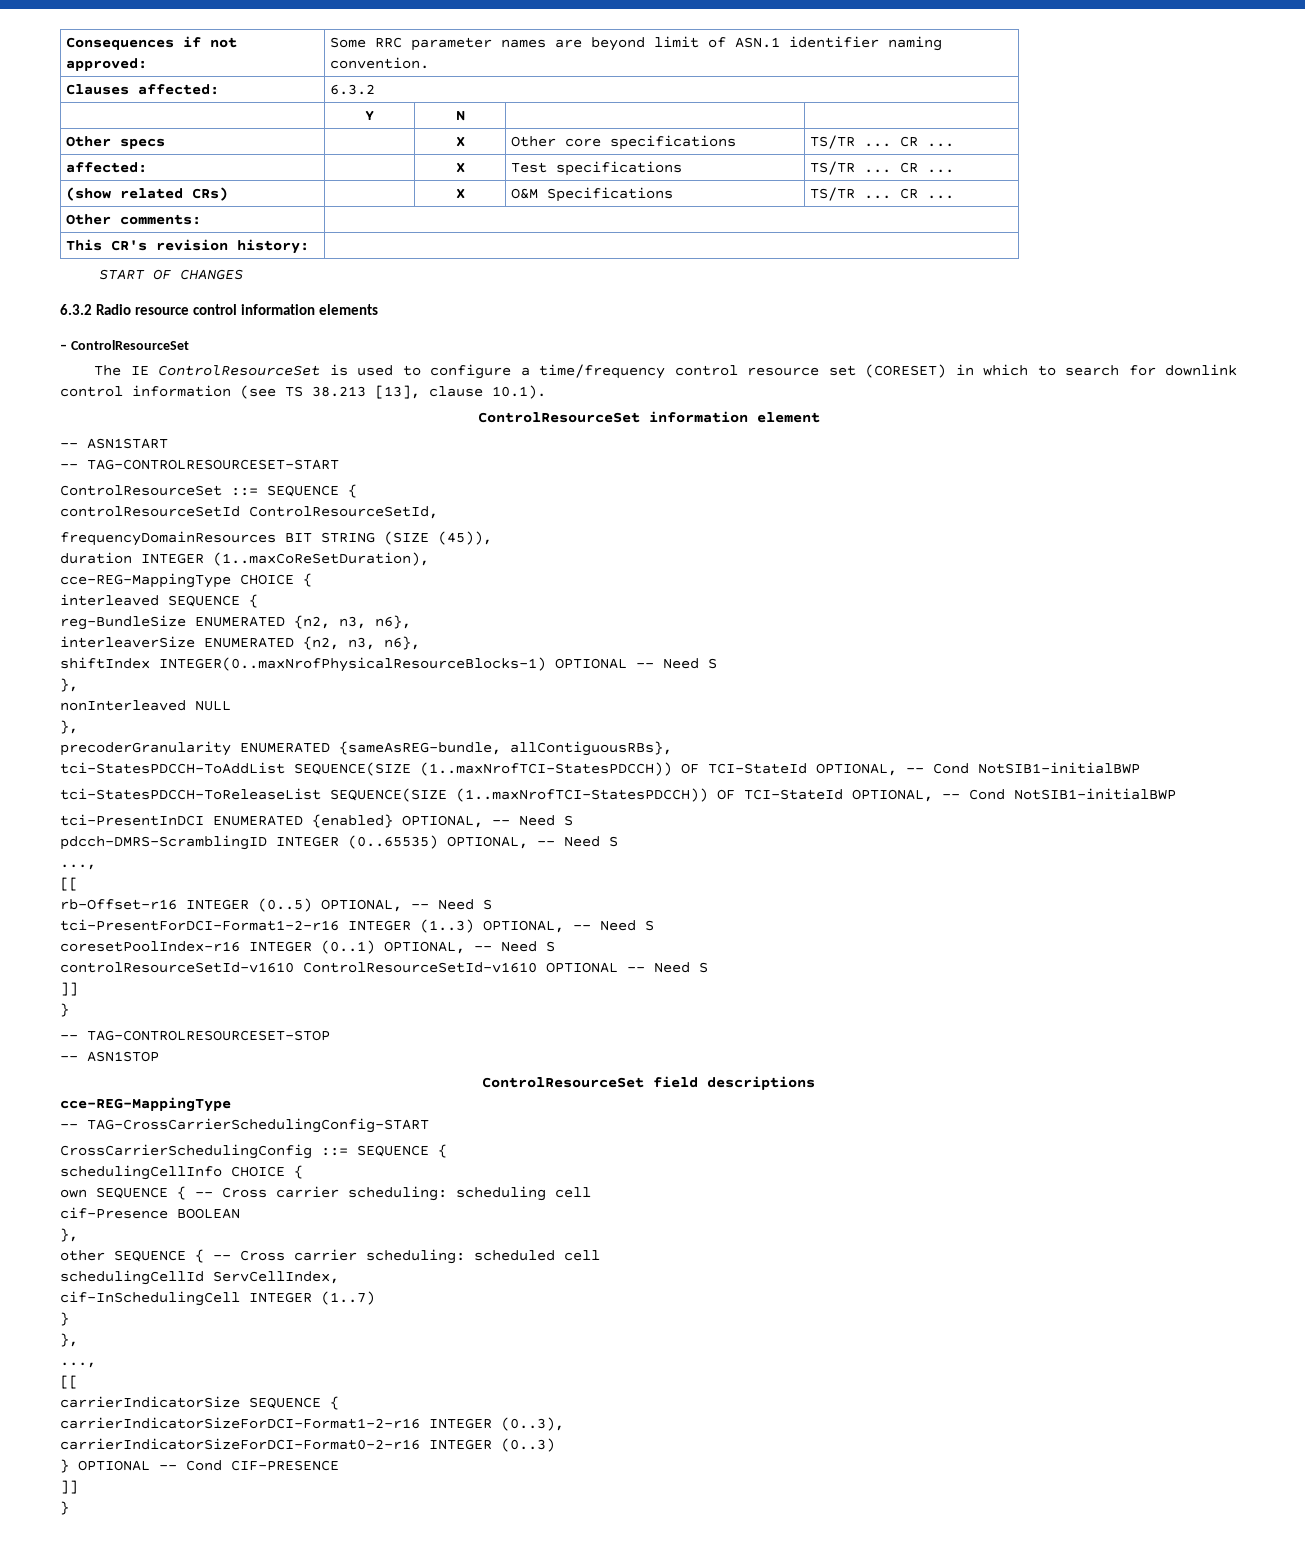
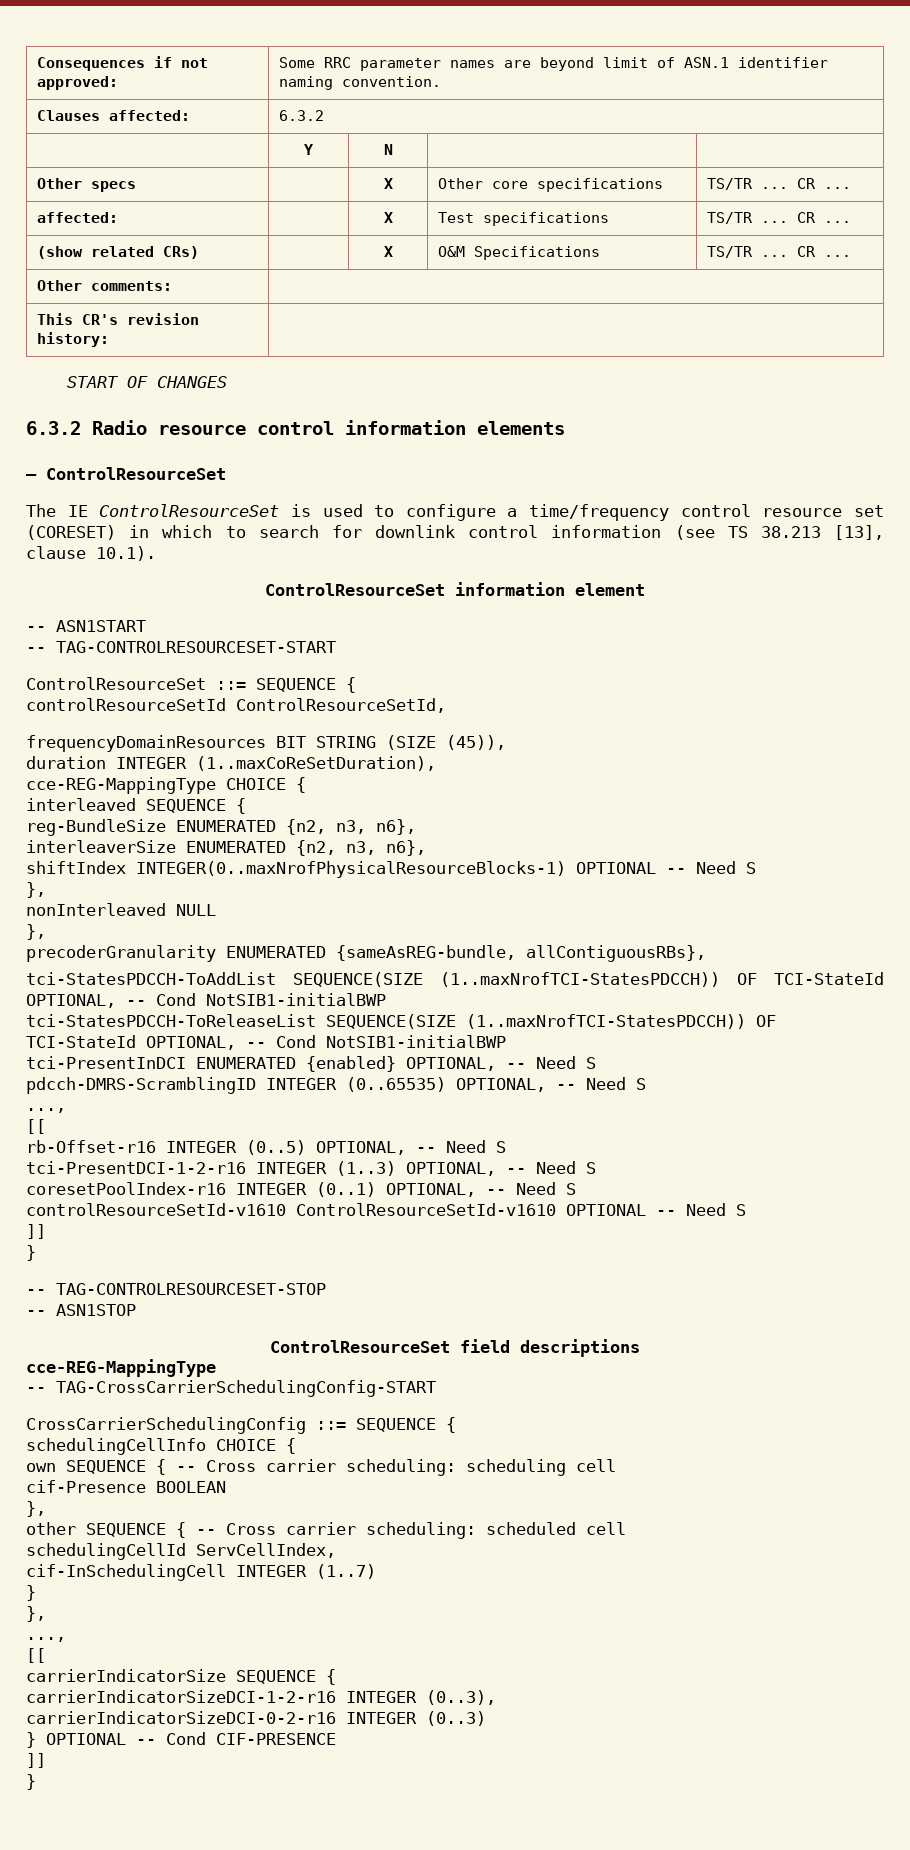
- tci-PresentForDCI-Format1-2-r16 INTEGER (1..3) OPTIONAL, -- Need S
+ tci-PresentDCI-1-2-r16 INTEGER (1..3) OPTIONAL, -- Need S
- carrierIndicatorSizeForDCI-Format1-2-r16 INTEGER (0..3),
+ carrierIndicatorSizeDCI-1-2-r16 INTEGER (0..3),
- carrierIndicatorSizeForDCI-Format0-2-r16 INTEGER (0..3)
+ carrierIndicatorSizeDCI-0-2-r16 INTEGER (0..3)

